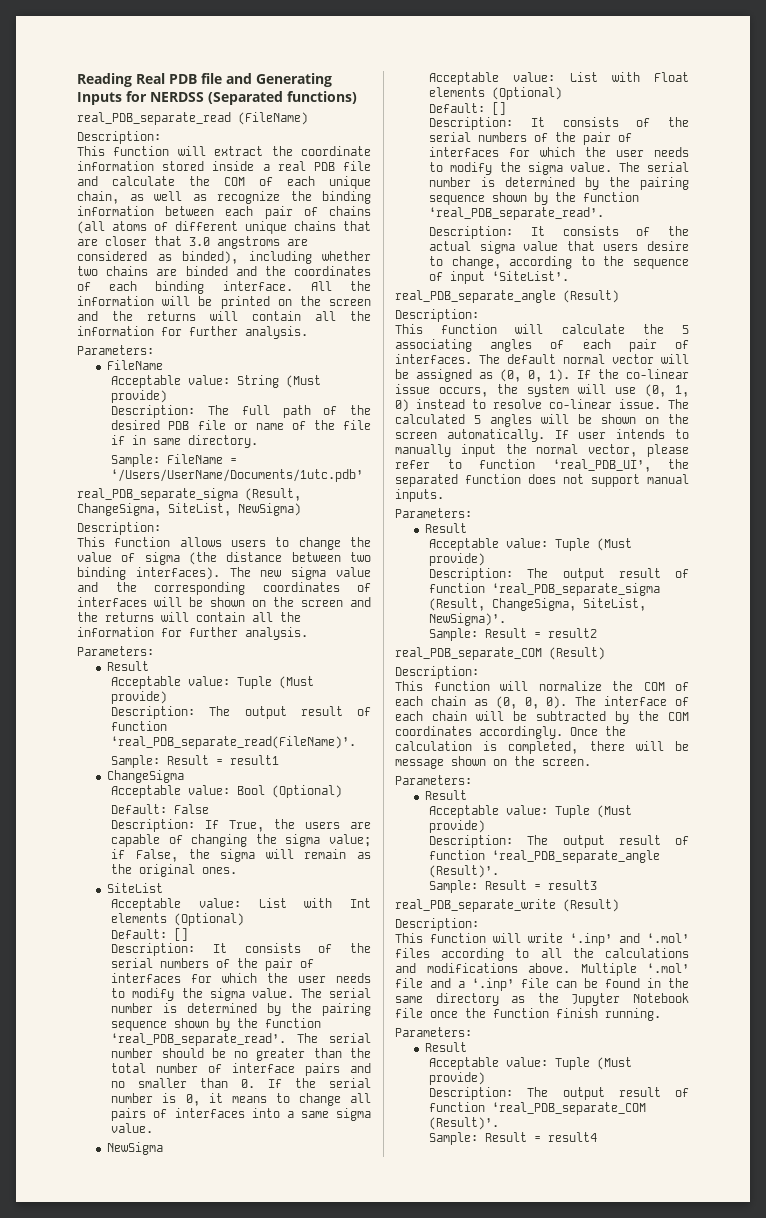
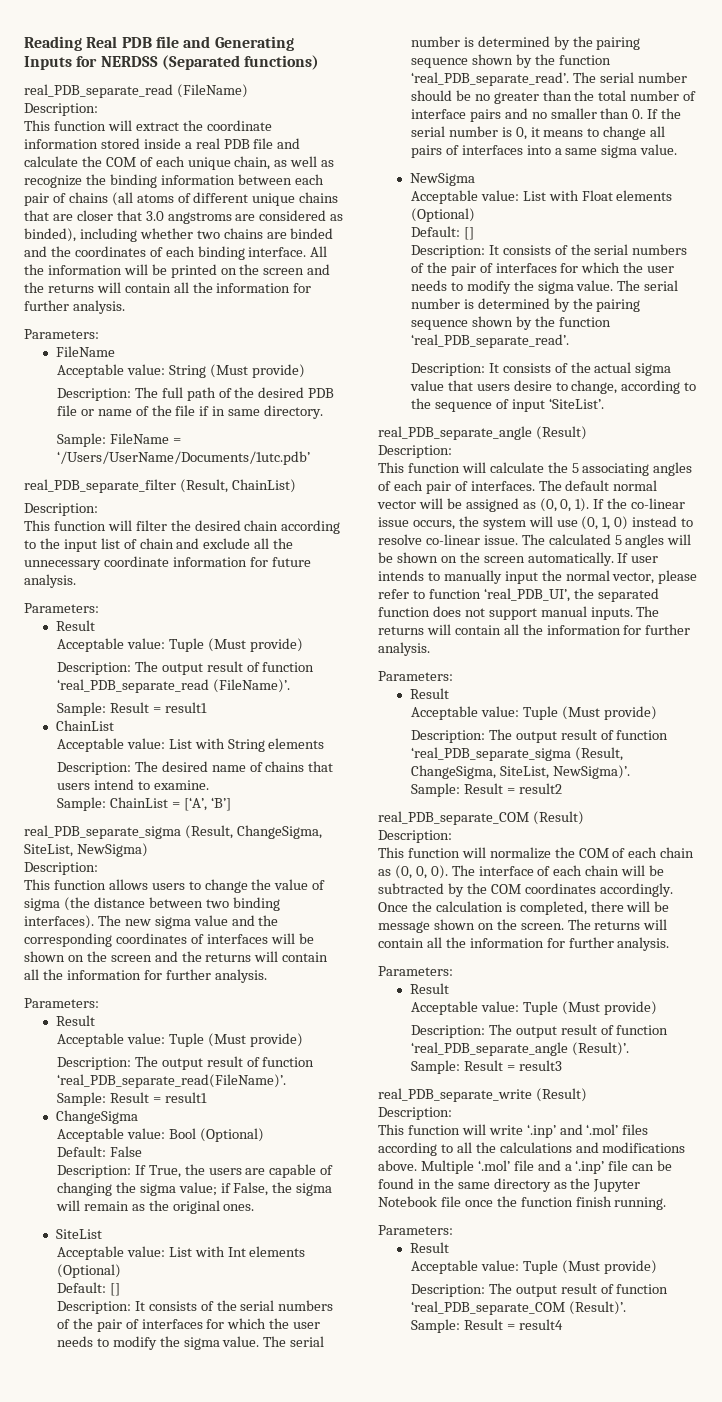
+ real_PDB_separate_filter (Result, ChainList)
+ Description:
+ This function will filter the desired chain according to the input list of chain and exclude all the unnecessary coordinate information for future analysis.
+ Parameters:
+ Result
+ Acceptable value: Tuple (Must provide)
+ Description: The output result of function ‘real_PDB_separate_read (FileName)’.
+ Sample: Result = result1
+ ChainList
+ Acceptable value: List with String elements
+ Description: The desired name of chains that users intend to examine.
+ Sample: ChainList = [‘A’, ‘B’]
- If user intends to manually input the normal vector, please refer to function ‘real_PDB_UI’, the separated function does not support manual inputs.
+ If user intends to manually input the normal vector, please refer to function ‘real_PDB_UI’, the separated function does not support manual inputs. The returns will contain all the information for further analysis.
- Once the calculation is completed, there will be message shown on the screen.
+ Once the calculation is completed, there will be message shown on the screen. The returns will contain all the information for further analysis.

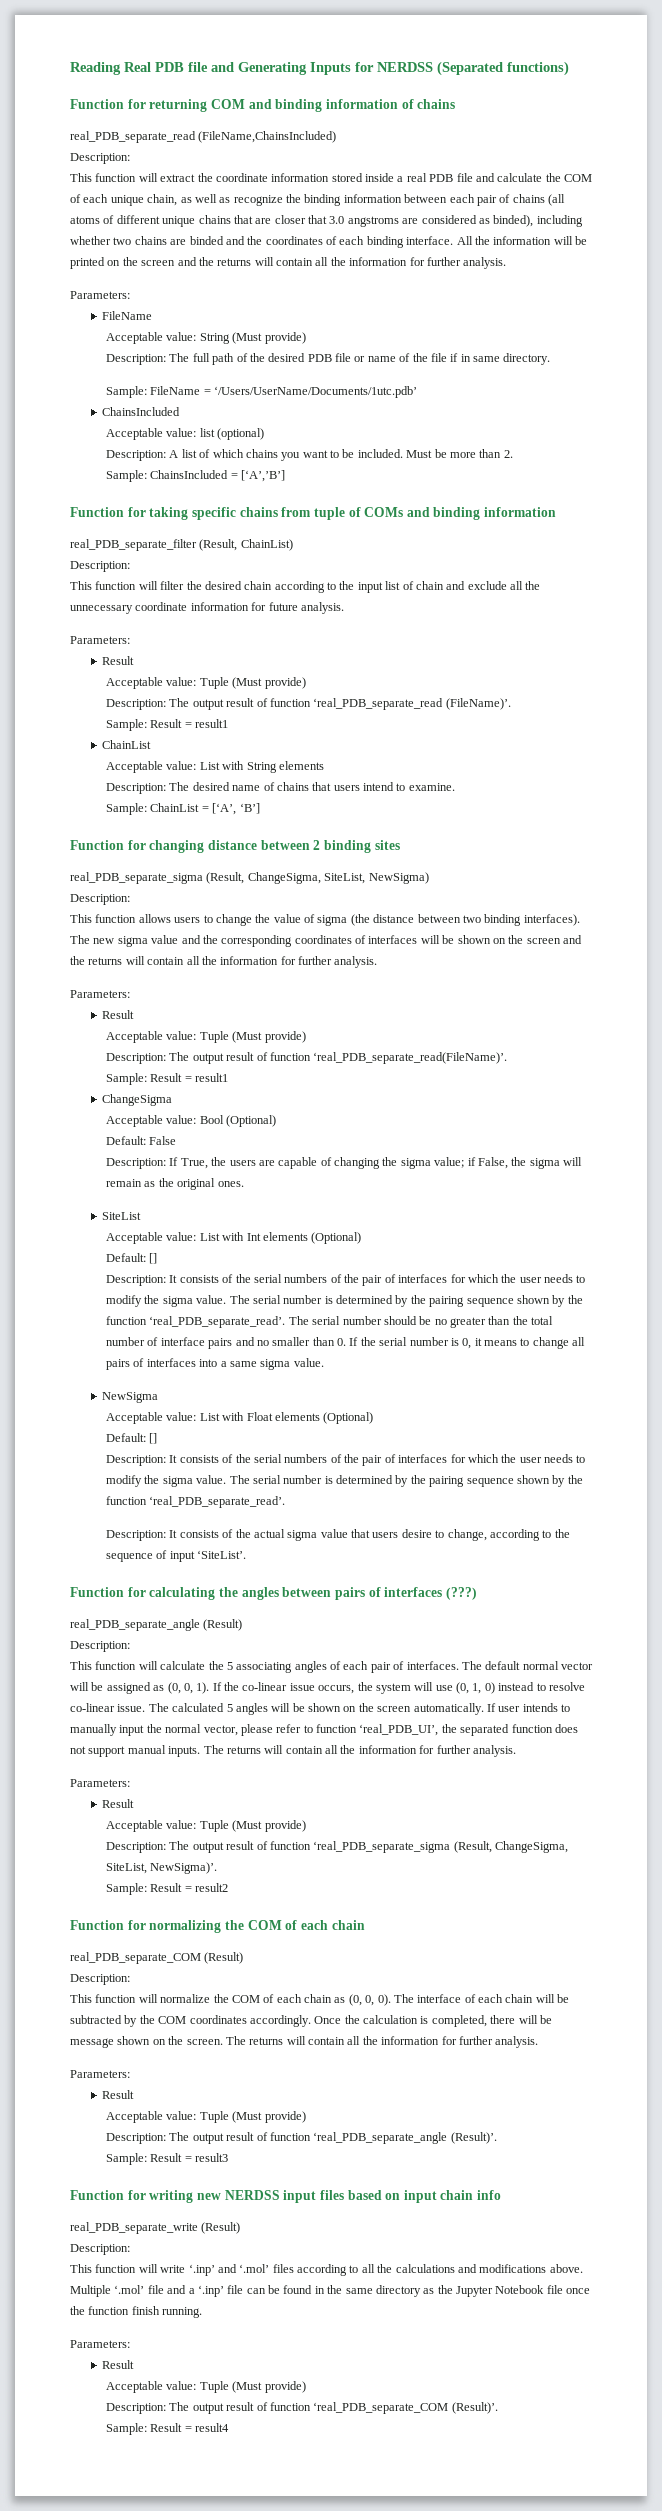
+ Function for returning COM and binding information of chains
- real_PDB_separate_read (FileName)
+ real_PDB_separate_read (FileName,ChainsIncluded)
  Sample: FileName = ‘/Users/UserName/Documents/1utc.pdb’
+ ChainsIncluded
+ Acceptable value: list (optional)
+ Description: A list of which chains you want to be included. Must be more than 2.
+ Sample: ChainsIncluded = [‘A’,’B’]
+ Function for taking specific chains from tuple of COMs and binding information
+ Function for changing distance between 2 binding sites
+ Function for calculating the angles between pairs of interfaces (???)
+ Function for normalizing the COM of each chain
+ Function for writing new NERDSS input files based on input chain info

